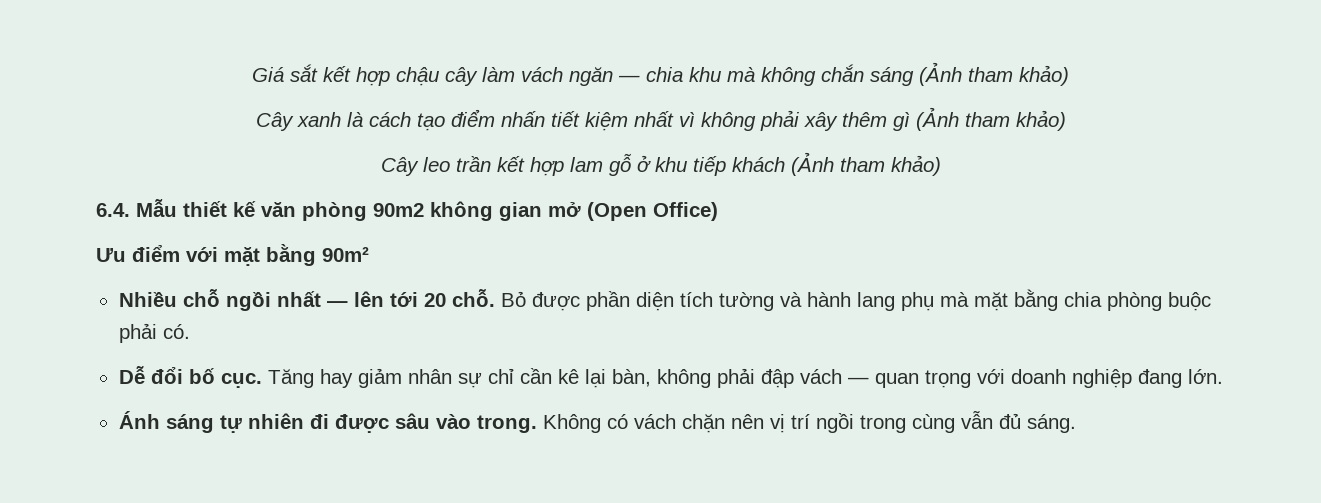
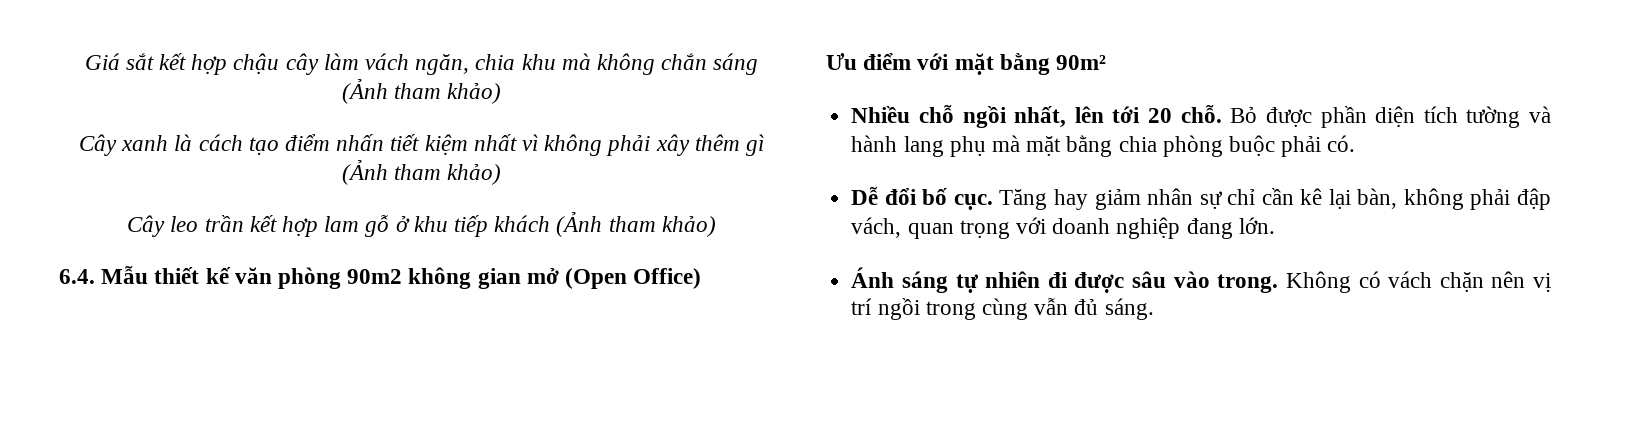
- Giá sắt kết hợp chậu cây làm vách ngăn — chia khu mà không chắn sáng (Ảnh tham khảo)
+ Giá sắt kết hợp chậu cây làm vách ngăn, chia khu mà không chắn sáng (Ảnh tham khảo)
- Nhiều chỗ ngồi nhất — lên tới 20 chỗ.
+ Nhiều chỗ ngồi nhất, lên tới 20 chỗ.
- Tăng hay giảm nhân sự chỉ cần kê lại bàn, không phải đập vách — quan trọng với doanh nghiệp đang lớn.
+ Tăng hay giảm nhân sự chỉ cần kê lại bàn, không phải đập vách, quan trọng với doanh nghiệp đang lớn.

